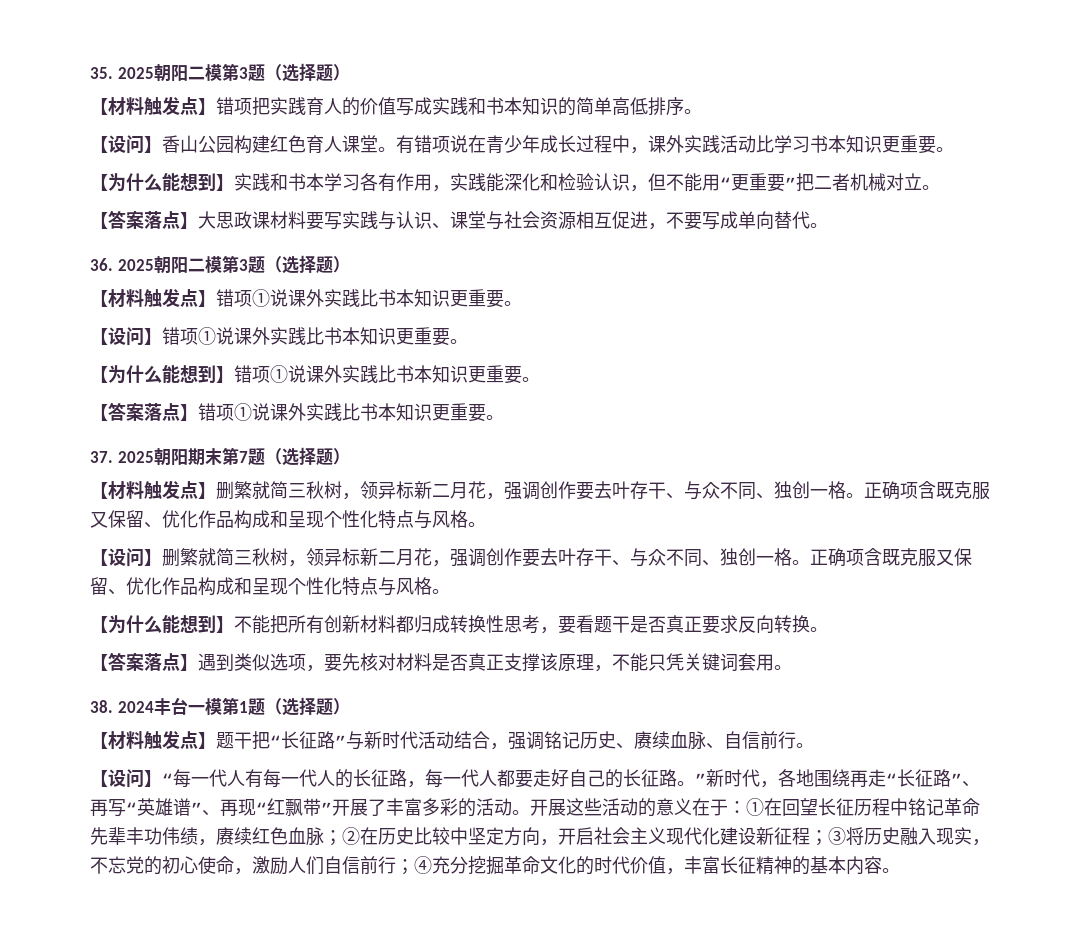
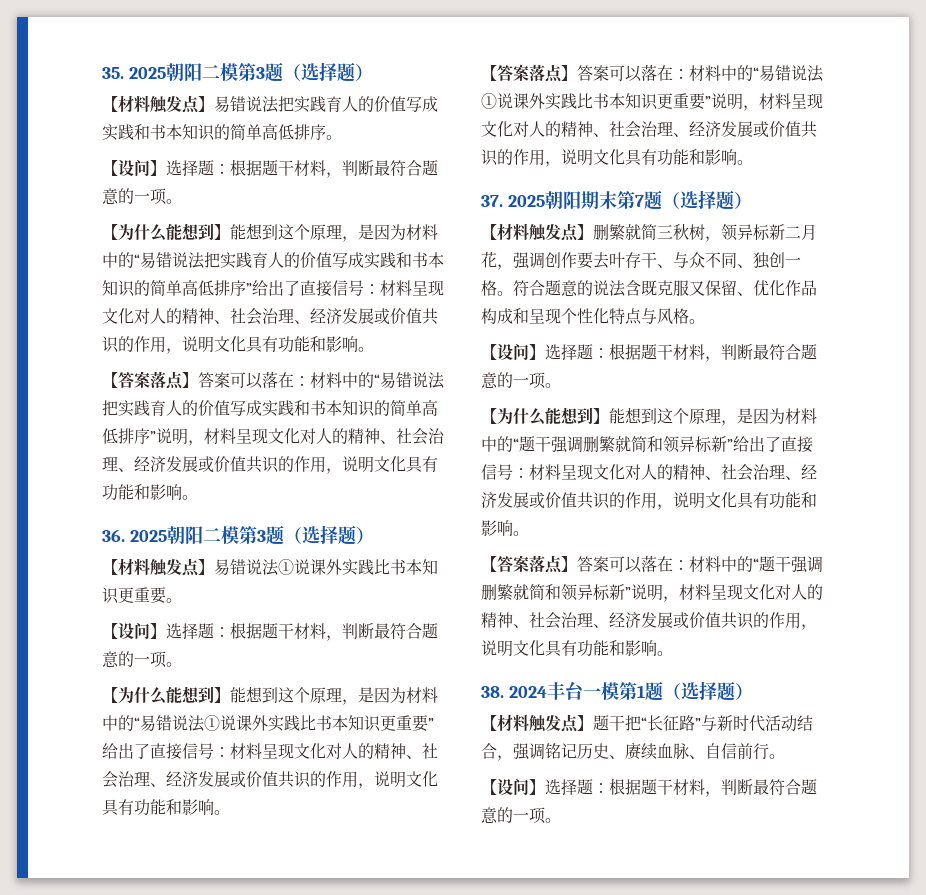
- 【材料触发点】错项把实践育人的价值写成实践和书本知识的简单高低排序。
- 【设问】香山公园构建红色育人课堂。有错项说在青少年成长过程中，课外实践活动比学习书本知识更重要。
- 【为什么能想到】实践和书本学习各有作用，实践能深化和检验认识，但不能用“更重要”把二者机械对立。
- 【答案落点】大思政课材料要写实践与认识、课堂与社会资源相互促进，不要写成单向替代。
+ 【材料触发点】易错说法把实践育人的价值写成实践和书本知识的简单高低排序。
+ 【设问】选择题：根据题干材料，判断最符合题意的一项。
+ 【为什么能想到】能想到这个原理，是因为材料中的“易错说法把实践育人的价值写成实践和书本知识的简单高低排序”给出了直接信号：材料呈现文化对人的精神、社会治理、经济发展或价值共识的作用，说明文化具有功能和影响。
+ 【答案落点】答案可以落在：材料中的“易错说法把实践育人的价值写成实践和书本知识的简单高低排序”说明，材料呈现文化对人的精神、社会治理、经济发展或价值共识的作用，说明文化具有功能和影响。
- 【材料触发点】错项①说课外实践比书本知识更重要。
- 【设问】错项①说课外实践比书本知识更重要。
- 【为什么能想到】错项①说课外实践比书本知识更重要。
- 【答案落点】错项①说课外实践比书本知识更重要。
+ 【材料触发点】易错说法①说课外实践比书本知识更重要。
+ 【设问】选择题：根据题干材料，判断最符合题意的一项。
+ 【为什么能想到】能想到这个原理，是因为材料中的“易错说法①说课外实践比书本知识更重要”给出了直接信号：材料呈现文化对人的精神、社会治理、经济发展或价值共识的作用，说明文化具有功能和影响。
+ 【答案落点】答案可以落在：材料中的“易错说法①说课外实践比书本知识更重要”说明，材料呈现文化对人的精神、社会治理、经济发展或价值共识的作用，说明文化具有功能和影响。
- 【材料触发点】删繁就简三秋树，领异标新二月花，强调创作要去叶存干、与众不同、独创一格。正确项含既克服又保留、优化作品构成和呈现个性化特点与风格。
- 【设问】删繁就简三秋树，领异标新二月花，强调创作要去叶存干、与众不同、独创一格。正确项含既克服又保留、优化作品构成和呈现个性化特点与风格。
- 【为什么能想到】不能把所有创新材料都归成转换性思考，要看题干是否真正要求反向转换。
- 【答案落点】遇到类似选项，要先核对材料是否真正支撑该原理，不能只凭关键词套用。
+ 【材料触发点】删繁就简三秋树，领异标新二月花，强调创作要去叶存干、与众不同、独创一格。符合题意的说法含既克服又保留、优化作品构成和呈现个性化特点与风格。
+ 【设问】选择题：根据题干材料，判断最符合题意的一项。
+ 【为什么能想到】能想到这个原理，是因为材料中的“题干强调删繁就简和领异标新”给出了直接信号：材料呈现文化对人的精神、社会治理、经济发展或价值共识的作用，说明文化具有功能和影响。
+ 【答案落点】答案可以落在：材料中的“题干强调删繁就简和领异标新”说明，材料呈现文化对人的精神、社会治理、经济发展或价值共识的作用，说明文化具有功能和影响。
  【材料触发点】题干把“长征路”与新时代活动结合，强调铭记历史、赓续血脉、自信前行。
- 【设问】“每一代人有每一代人的长征路，每一代人都要走好自己的长征路。”新时代，各地围绕再走“长征路”、再写“英雄谱”、再现“红飘带”开展了丰富多彩的活动。开展这些活动的意义在于：①在回望长征历程中铭记革命先辈丰功伟绩，赓续红色血脉；②在历史比较中坚定方向，开启社会主义现代化建设新征程；③将历史融入现实，不忘党的初心使命，激励人们自信前行；④充分挖掘革命文化的时代价值，丰富长征精神的基本内容。
+ 【设问】选择题：根据题干材料，判断最符合题意的一项。

